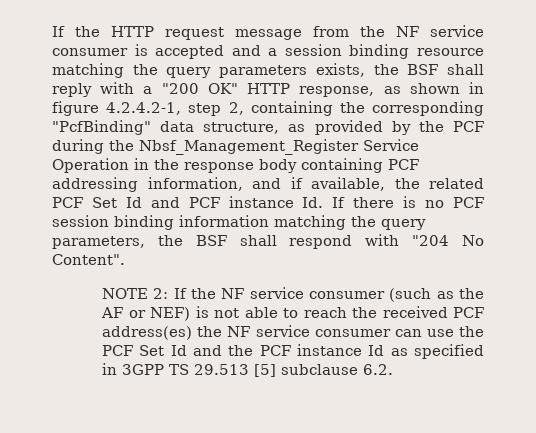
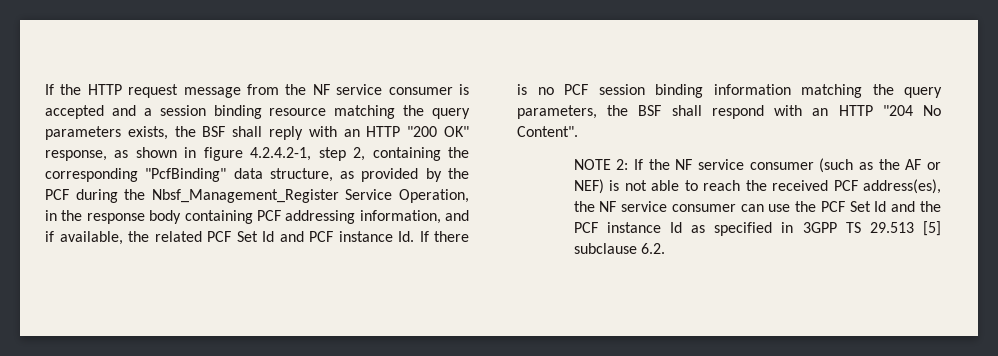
- If the HTTP request message from the NF service consumer is accepted and a session binding resource matching the query parameters exists, the BSF shall reply with a "200 OK" HTTP response, as shown in figure 4.2.4.2-1, step 2, containing the corresponding "PcfBinding" data structure, as provided by the PCF during the Nbsf_Management_Register Service Operation in the response body containing PCF addressing information, and if available, the related PCF Set Id and PCF instance Id. If there is no PCF session binding information matching the query parameters, the BSF shall respond with "204 No Content".
+ If the HTTP request message from the NF service consumer is accepted and a session binding resource matching the query parameters exists, the BSF shall reply with an HTTP "200 OK" response, as shown in figure 4.2.4.2-1, step 2, containing the corresponding "PcfBinding" data structure, as provided by the PCF during the Nbsf_Management_Register Service Operation, in the response body containing PCF addressing information, and if available, the related PCF Set Id and PCF instance Id. If there is no PCF session binding information matching the query parameters, the BSF shall respond with an HTTP "204 No Content".
- NOTE 2: If the NF service consumer (such as the AF or NEF) is not able to reach the received PCF address(es) the NF service consumer can use the PCF Set Id and the PCF instance Id as specified in 3GPP TS 29.513 [5] subclause 6.2.
+ NOTE 2: If the NF service consumer (such as the AF or NEF) is not able to reach the received PCF address(es), the NF service consumer can use the PCF Set Id and the PCF instance Id as specified in 3GPP TS 29.513 [5] subclause 6.2.

